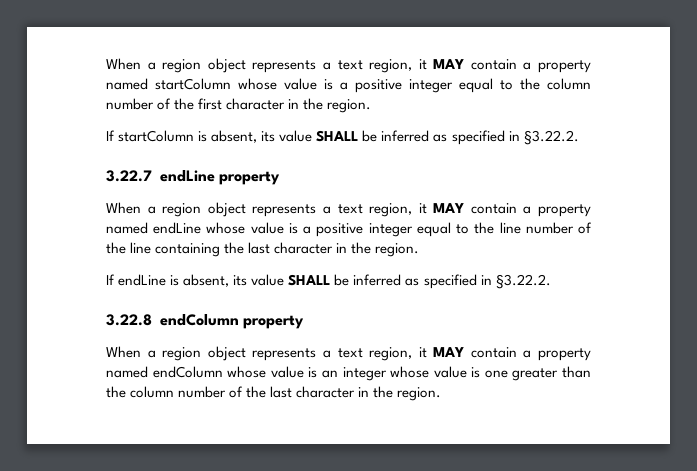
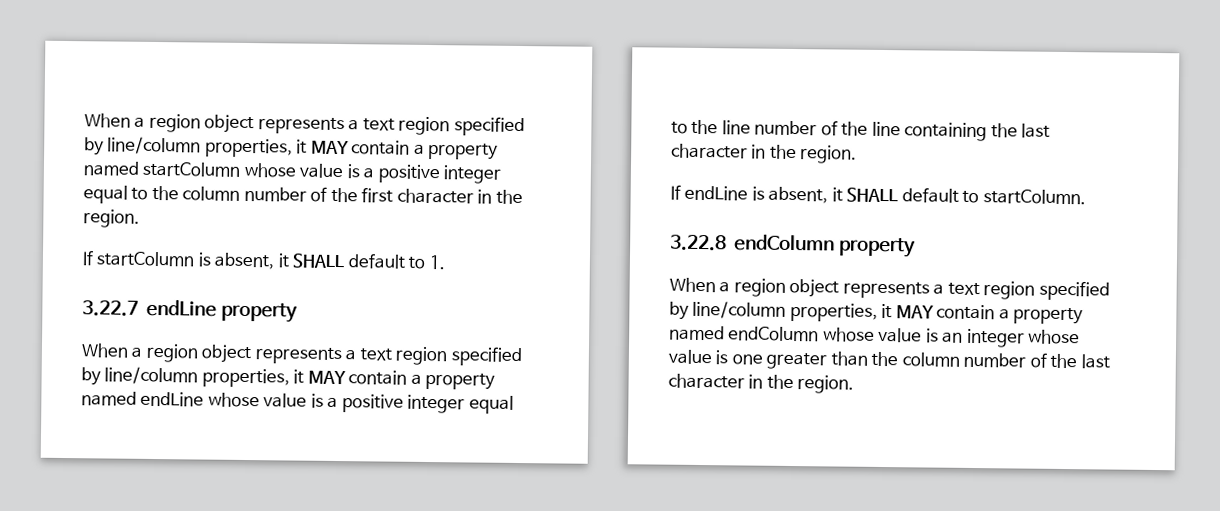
- When a region object represents a text region, it MAY contain a property named startColumn whose value is a positive integer equal to the column number of the first character in the region.
+ When a region object represents a text region specified by line/column properties, it MAY contain a property named startColumn whose value is a positive integer equal to the column number of the first character in the region.
- If startColumn is absent, its value SHALL be inferred as specified in §3.22.2.
+ If startColumn is absent, it SHALL default to 1.
- When a region object represents a text region, it MAY contain a property named endLine whose value is a positive integer equal to the line number of the line containing the last character in the region.
+ When a region object represents a text region specified by line/column properties, it MAY contain a property named endLine whose value is a positive integer equal to the line number of the line containing the last character in the region.
- If endLine is absent, its value SHALL be inferred as specified in §3.22.2.
+ If endLine is absent, it SHALL default to startColumn.
- When a region object represents a text region, it MAY contain a property named endColumn whose value is an integer whose value is one greater than the column number of the last character in the region.
+ When a region object represents a text region specified by line/column properties, it MAY contain a property named endColumn whose value is an integer whose value is one greater than the column number of the last character in the region.

